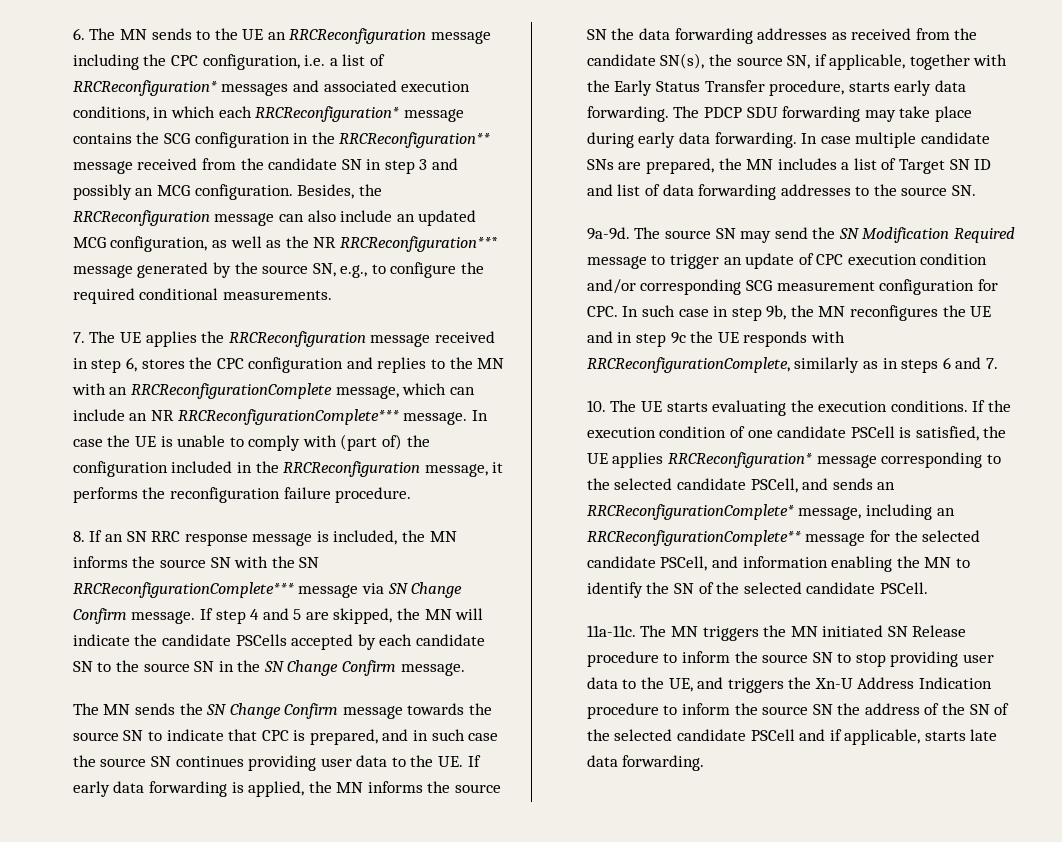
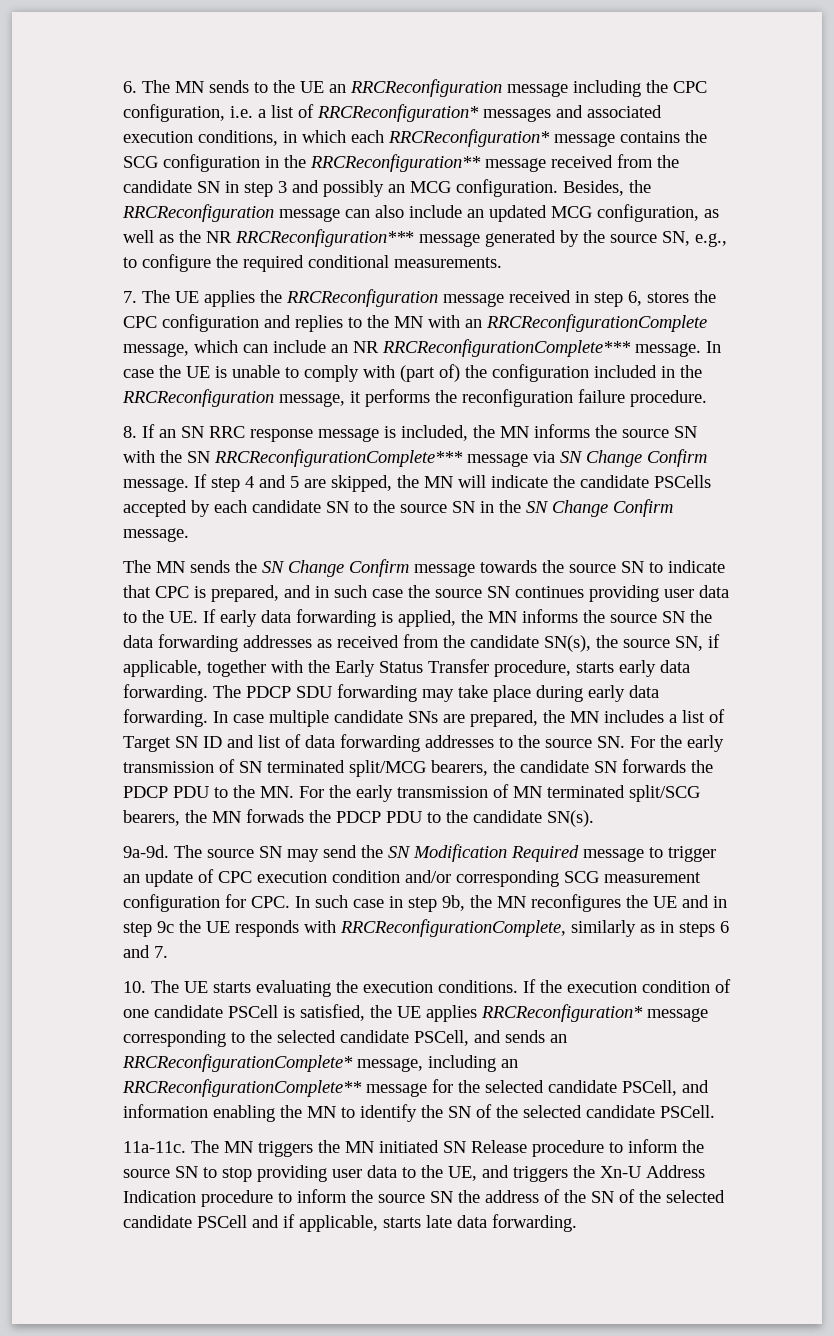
- In case multiple candidate SNs are prepared, the MN includes a list of Target SN ID and list of data forwarding addresses to the source SN.
+ In case multiple candidate SNs are prepared, the MN includes a list of Target SN ID and list of data forwarding addresses to the source SN. For the early transmission of SN terminated split/MCG bearers, the candidate SN forwards the PDCP PDU to the MN. For the early transmission of MN terminated split/SCG bearers, the MN forwads the PDCP PDU to the candidate SN(s).

